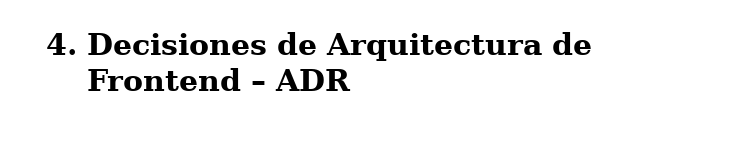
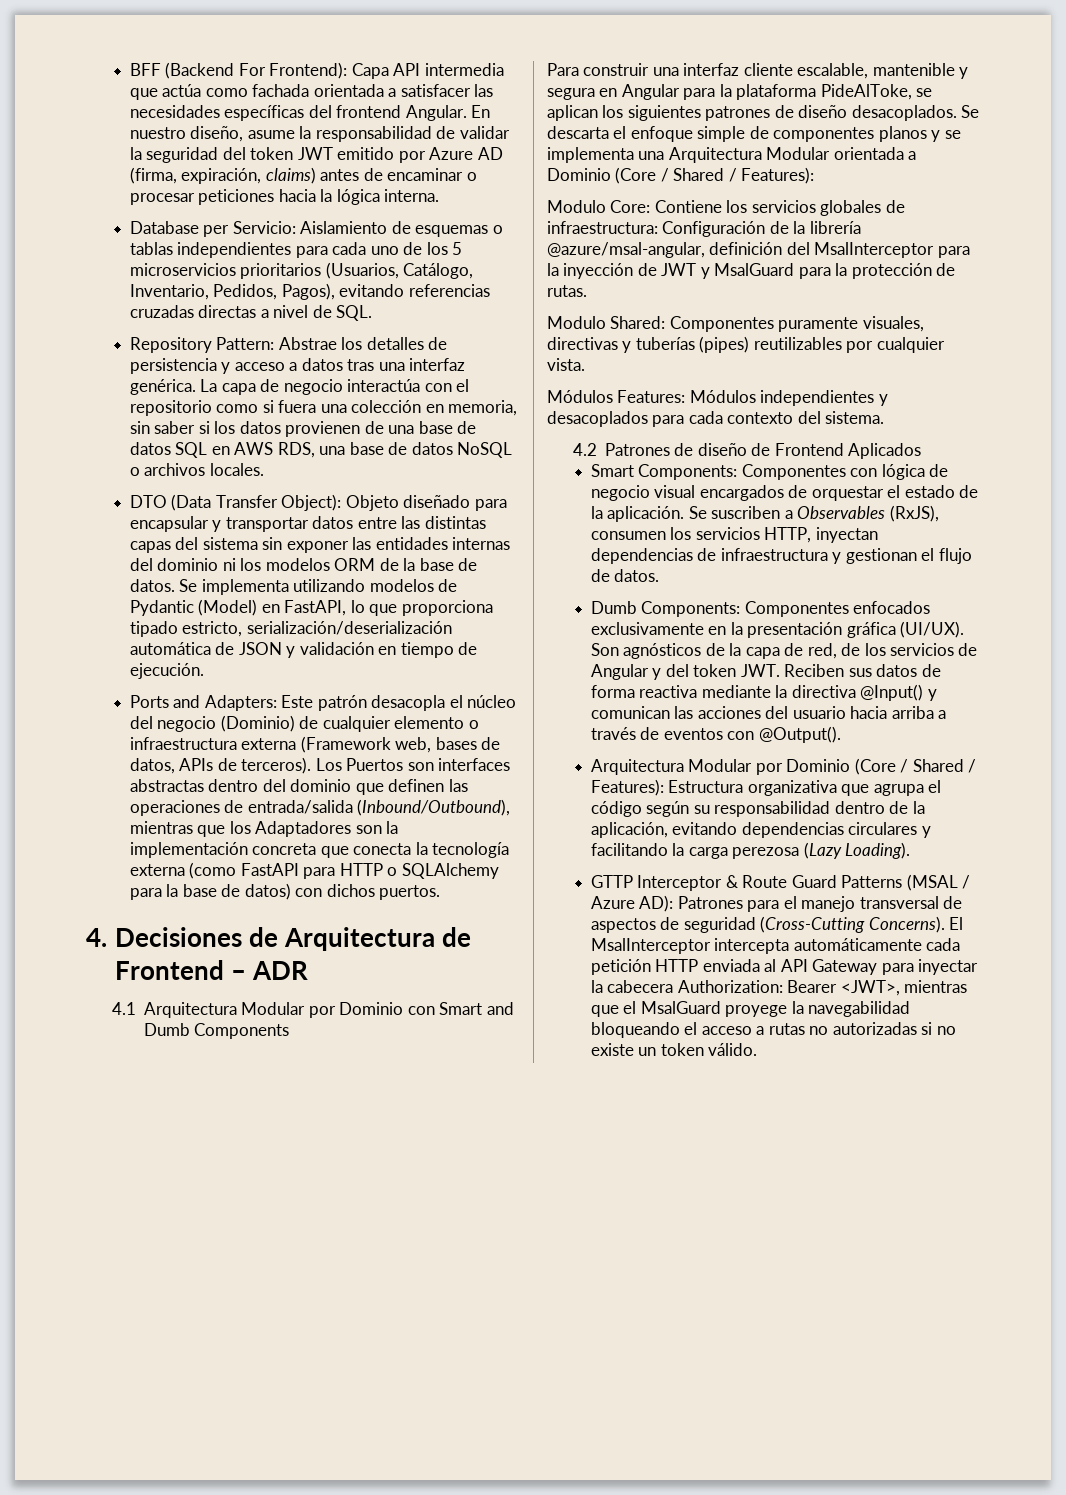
+ BFF (Backend For Frontend): Capa API intermedia que actúa como fachada orientada a satisfacer las necesidades específicas del frontend Angular. En nuestro diseño, asume la responsabilidad de validar la seguridad del token JWT emitido por Azure AD (firma, expiración, claims) antes de encaminar o procesar peticiones hacia la lógica interna.
+ Database per Servicio: Aislamiento de esquemas o tablas independientes para cada uno de los 5 microservicios prioritarios (Usuarios, Catálogo, Inventario, Pedidos, Pagos), evitando referencias cruzadas directas a nivel de SQL.
+ Repository Pattern: Abstrae los detalles de persistencia y acceso a datos tras una interfaz genérica. La capa de negocio interactúa con el repositorio como si fuera una colección en memoria, sin saber si los datos provienen de una base de datos SQL en AWS RDS, una base de datos NoSQL o archivos locales.
+ DTO (Data Transfer Object): Objeto diseñado para encapsular y transportar datos entre las distintas capas del sistema sin exponer las entidades internas del dominio ni los modelos ORM de la base de datos. Se implementa utilizando modelos de Pydantic (Model) en FastAPI, lo que proporciona tipado estricto, serialización/deserialización automática de JSON y validación en tiempo de ejecución.
+ Ports and Adapters: Este patrón desacopla el núcleo del negocio (Dominio) de cualquier elemento o infraestructura externa (Framework web, bases de datos, APIs de terceros). Los Puertos son interfaces abstractas dentro del dominio que definen las operaciones de entrada/salida (Inbound/Outbound), mientras que los Adaptadores son la implementación concreta que conecta la tecnología externa (como FastAPI para HTTP o SQLAlchemy para la base de datos) con dichos puertos.
+ 4.1 Arquitectura Modular por Dominio con Smart and Dumb Components
+ Para construir una interfaz cliente escalable, mantenible y segura en Angular para la plataforma PideAlToke, se aplican los siguientes patrones de diseño desacoplados. Se descarta el enfoque simple de componentes planos y se implementa una Arquitectura Modular orientada a Dominio (Core / Shared / Features):
+ Modulo Core: Contiene los servicios globales de infraestructura: Configuración de la librería @azure/msal-angular, definición del MsalInterceptor para la inyección de JWT y MsalGuard para la protección de rutas.
+ Modulo Shared: Componentes puramente visuales, directivas y tuberías (pipes) reutilizables por cualquier vista.
+ Módulos Features: Módulos independientes y desacoplados para cada contexto del sistema.
+ 4.2 Patrones de diseño de Frontend Aplicados
+ Smart Components: Componentes con lógica de negocio visual encargados de orquestar el estado de la aplicación. Se suscriben a Observables (RxJS), consumen los servicios HTTP, inyectan dependencias de infraestructura y gestionan el flujo de datos.
+ Dumb Components: Componentes enfocados exclusivamente en la presentación gráfica (UI/UX). Son agnósticos de la capa de red, de los servicios de Angular y del token JWT. Reciben sus datos de forma reactiva mediante la directiva @Input() y comunican las acciones del usuario hacia arriba a través de eventos con @Output().
+ Arquitectura Modular por Dominio (Core / Shared / Features): Estructura organizativa que agrupa el código según su responsabilidad dentro de la aplicación, evitando dependencias circulares y facilitando la carga perezosa (Lazy Loading).
+ GTTP Interceptor & Route Guard Patterns (MSAL / Azure AD): Patrones para el manejo transversal de aspectos de seguridad (Cross-Cutting Concerns). El MsalInterceptor intercepta automáticamente cada petición HTTP enviada al API Gateway para inyectar la cabecera Authorization: Bearer <JWT>, mientras que el MsalGuard proyege la navegabilidad bloqueando el acceso a rutas no autorizadas si no existe un token válido.

